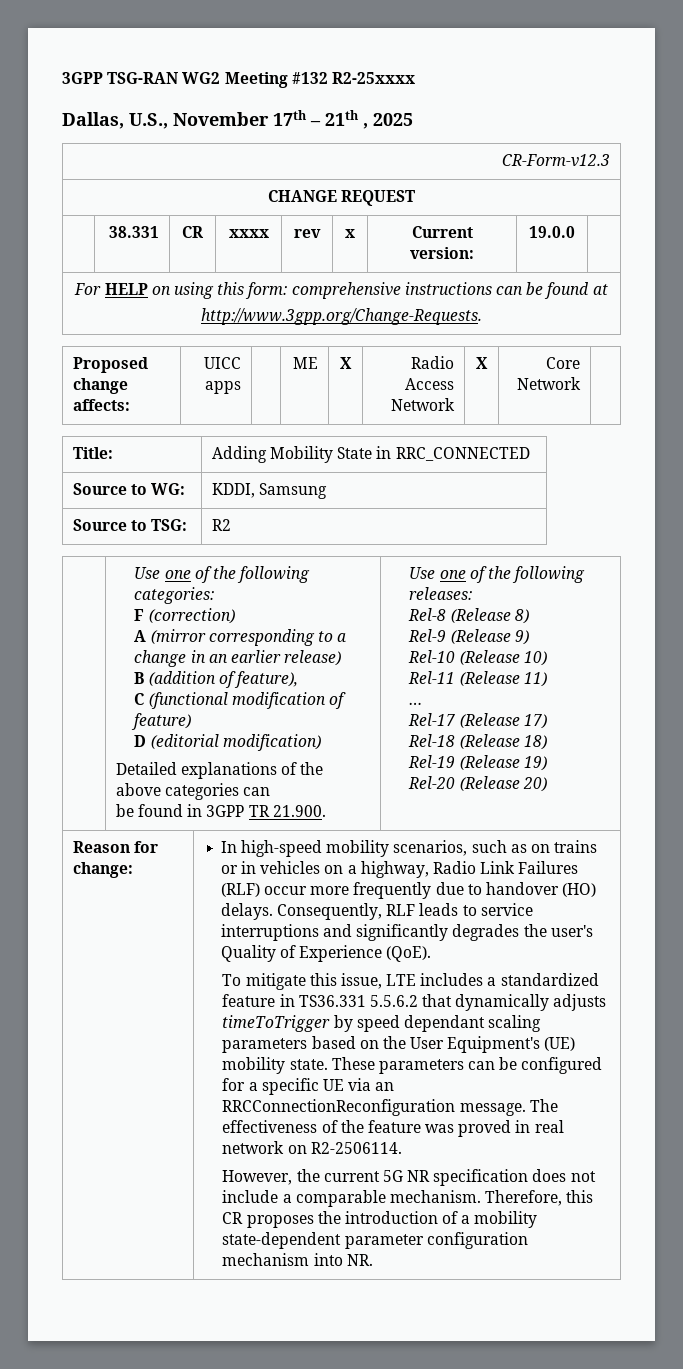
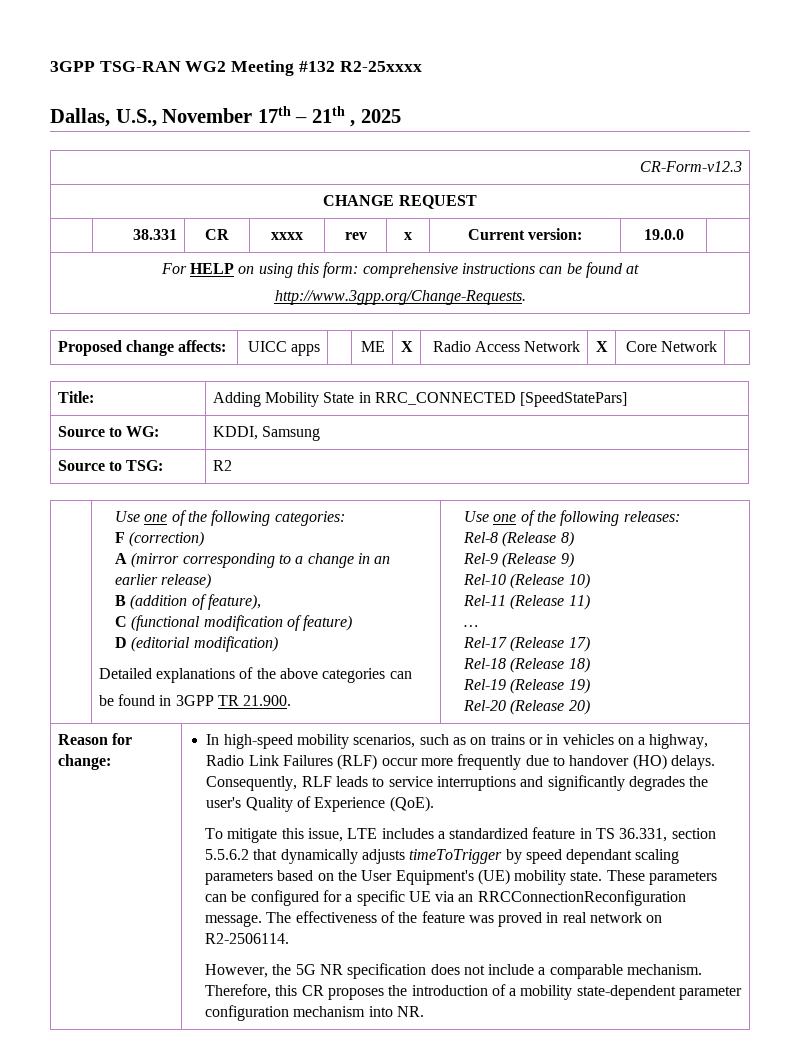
- Title: | Adding Mobility State in RRC_CONNECTED
+ Title: | Adding Mobility State in RRC_CONNECTED [SpeedStatePars]
- To mitigate this issue, LTE includes a standardized feature in TS36.331 5.5.6.2 that dynamically adjusts timeToTrigger by speed dependant scaling parameters based on the User Equipment's (UE) mobility state.
+ To mitigate this issue, LTE includes a standardized feature in TS 36.331, section 5.5.6.2 that dynamically adjusts timeToTrigger by speed dependant scaling parameters based on the User Equipment's (UE) mobility state.
- However, the current 5G NR specification does not include a comparable mechanism.
+ However, the 5G NR specification does not include a comparable mechanism.

